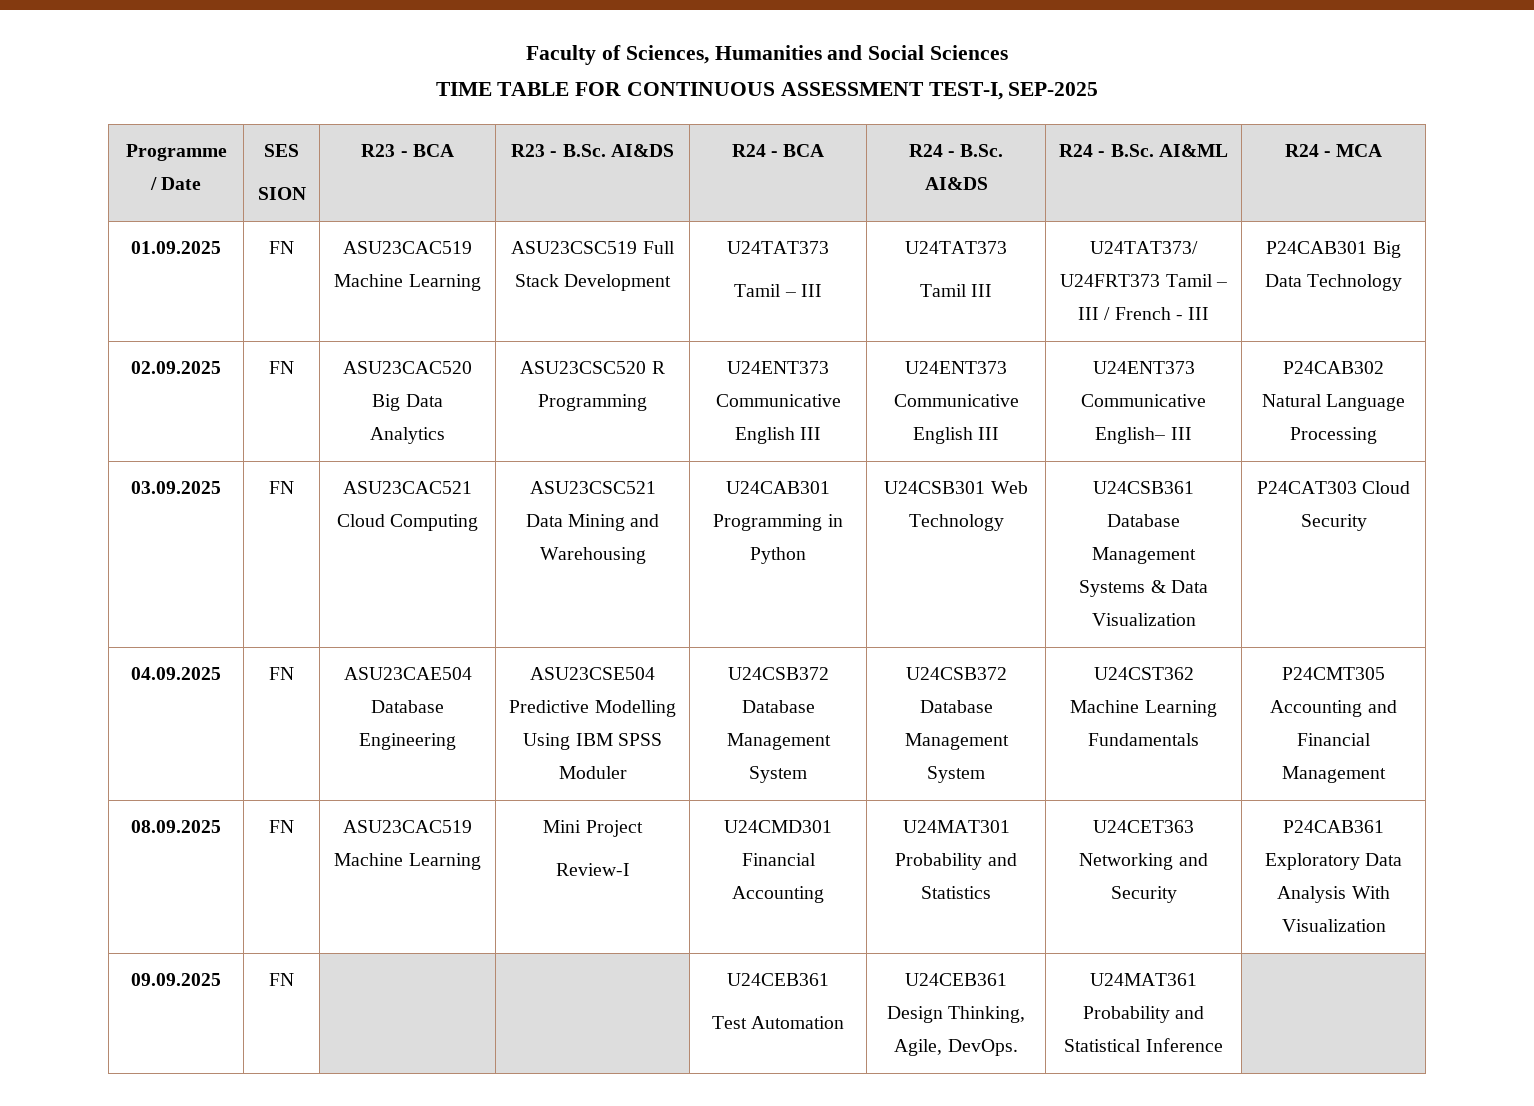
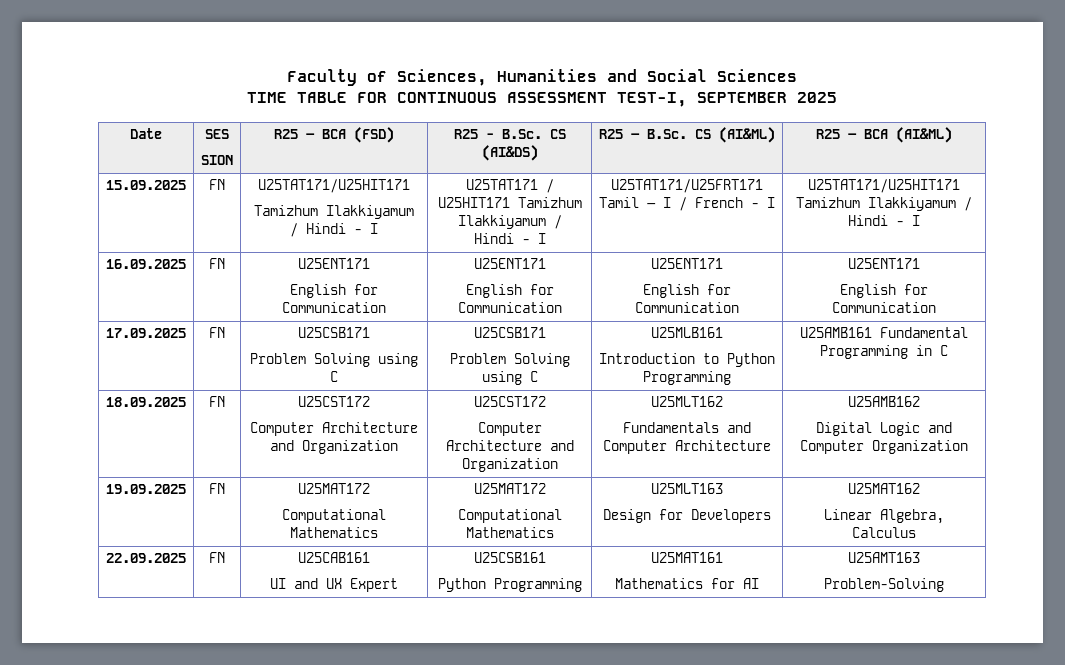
- TIME TABLE FOR CONTINUOUS ASSESSMENT TEST-I, SEP-2025
- Programme / Date | SES
- SION | R23 - BCA | R23 - B.Sc. AI&DS | R24 - BCA | R24 - B.Sc. AI&DS | R24 - B.Sc. AI&ML | R24 - MCA
- 01.09.2025 | FN | ASU23CAC519 Machine Learning | ASU23CSC519 Full Stack Development | U24TAT373
- Tamil – III | U24TAT373
- Tamil III | U24TAT373/ U24FRT373 Tamil – III / French - III | P24CAB301 Big Data Technology
- 02.09.2025 | FN | ASU23CAC520 Big Data Analytics | ASU23CSC520 R Programming | U24ENT373 Communicative English III | U24ENT373 Communicative English III | U24ENT373 Communicative English– III | P24CAB302 Natural Language Processing
- 03.09.2025 | FN | ASU23CAC521 Cloud Computing | ASU23CSC521 Data Mining and Warehousing | U24CAB301 Programming in Python | U24CSB301 Web Technology | U24CSB361 Database Management Systems & Data Visualization | P24CAT303 Cloud Security
- 04.09.2025 | FN | ASU23CAE504 Database Engineering | ASU23CSE504 Predictive Modelling Using IBM SPSS Moduler | U24CSB372 Database Management System | U24CSB372 Database Management System | U24CST362 Machine Learning Fundamentals | P24CMT305 Accounting and Financial Management
- 08.09.2025 | FN | ASU23CAC519 Machine Learning | Mini Project
- Review-I | U24CMD301 Financial Accounting | U24MAT301 Probability and Statistics | U24CET363 Networking and Security | P24CAB361 Exploratory Data Analysis With Visualization
- 09.09.2025 | FN | | | U24CEB361
- Test Automation | U24CEB361 Design Thinking, Agile, DevOps. | U24MAT361 Probability and Statistical Inference |
+ TIME TABLE FOR CONTINUOUS ASSESSMENT TEST-I, SEPTEMBER 2025
+ Date | SES
+ SION | R25 – BCA (FSD) | R25 - B.Sc. CS (AI&DS) | R25 – B.Sc. CS (AI&ML) | R25 – BCA (AI&ML)
+ 15.09.2025 | FN | U25TAT171/U25HIT171
+ Tamizhum Ilakkiyamum / Hindi - I | U25TAT171 / U25HIT171 Tamizhum Ilakkiyamum / Hindi - I | U25TAT171/U25FRT171 Tamil – I / French - I | U25TAT171/U25HIT171 Tamizhum Ilakkiyamum / Hindi - I
+ 16.09.2025 | FN | U25ENT171
+ English for Communication | U25ENT171
+ English for Communication | U25ENT171
+ English for Communication | U25ENT171
+ English for Communication
+ 17.09.2025 | FN | U25CSB171
+ Problem Solving using C | U25CSB171
+ Problem Solving using C | U25MLB161
+ Introduction to Python Programming | U25AMB161 Fundamental Programming in C
+ 18.09.2025 | FN | U25CST172
+ Computer Architecture and Organization | U25CST172
+ Computer Architecture and Organization | U25MLT162
+ Fundamentals and Computer Architecture | U25AMB162
+ Digital Logic and Computer Organization
+ 19.09.2025 | FN | U25MAT172
+ Computational Mathematics | U25MAT172
+ Computational Mathematics | U25MLT163
+ Design for Developers | U25MAT162
+ Linear Algebra, Calculus
+ 22.09.2025 | FN | U25CAB161
+ UI and UX Expert | U25CSB161
+ Python Programming | U25MAT161
+ Mathematics for AI | U25AMT163
+ Problem-Solving

